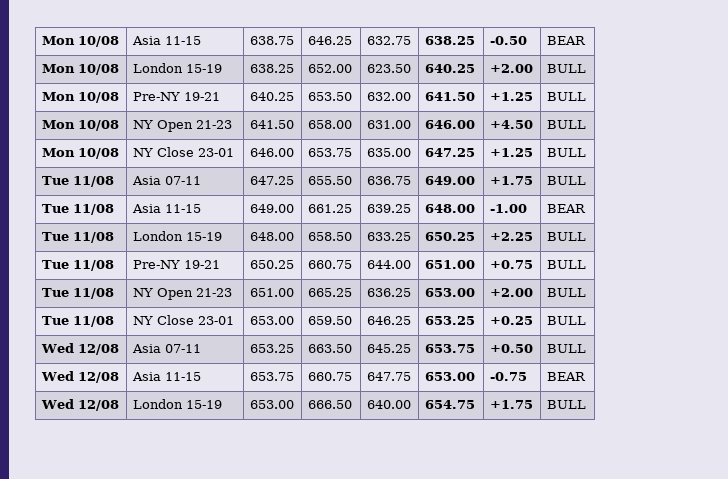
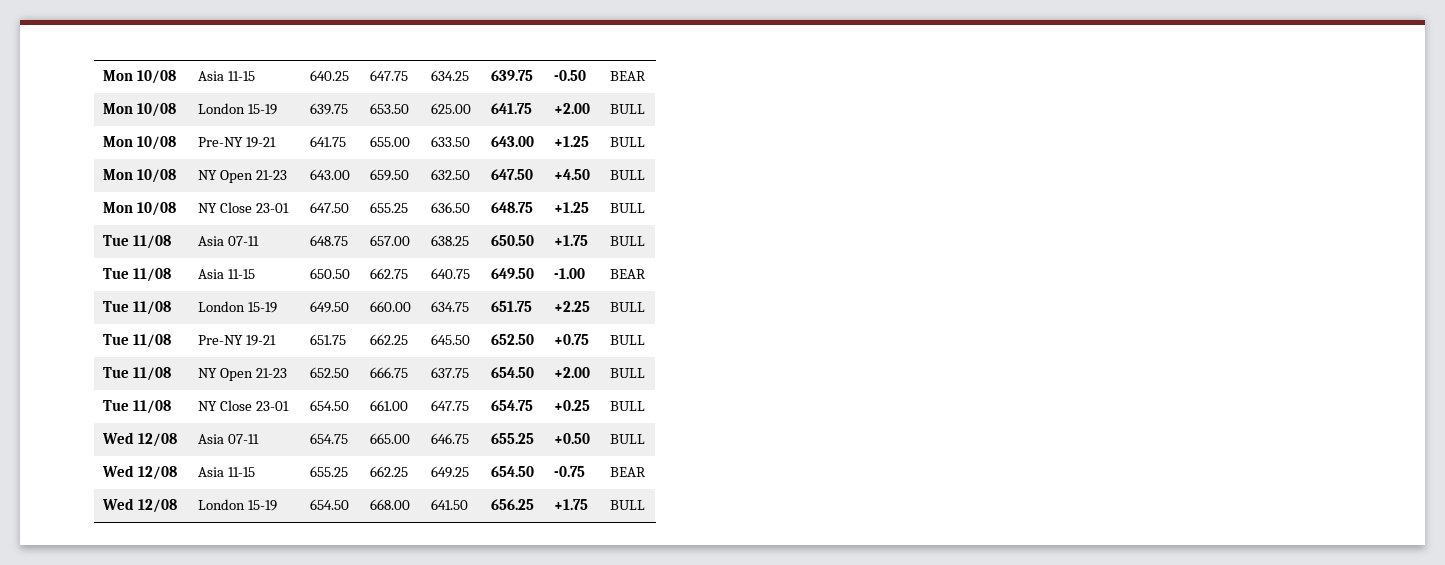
- Mon 10/08 | Asia 11-15 | 638.75 | 646.25 | 632.75 | 638.25 | -0.50 | BEAR
+ Mon 10/08 | Asia 11-15 | 640.25 | 647.75 | 634.25 | 639.75 | -0.50 | BEAR
- Mon 10/08 | London 15-19 | 638.25 | 652.00 | 623.50 | 640.25 | +2.00 | BULL
+ Mon 10/08 | London 15-19 | 639.75 | 653.50 | 625.00 | 641.75 | +2.00 | BULL
- Mon 10/08 | Pre-NY 19-21 | 640.25 | 653.50 | 632.00 | 641.50 | +1.25 | BULL
+ Mon 10/08 | Pre-NY 19-21 | 641.75 | 655.00 | 633.50 | 643.00 | +1.25 | BULL
- Mon 10/08 | NY Open 21-23 | 641.50 | 658.00 | 631.00 | 646.00 | +4.50 | BULL
+ Mon 10/08 | NY Open 21-23 | 643.00 | 659.50 | 632.50 | 647.50 | +4.50 | BULL
- Mon 10/08 | NY Close 23-01 | 646.00 | 653.75 | 635.00 | 647.25 | +1.25 | BULL
+ Mon 10/08 | NY Close 23-01 | 647.50 | 655.25 | 636.50 | 648.75 | +1.25 | BULL
- Tue 11/08 | Asia 07-11 | 647.25 | 655.50 | 636.75 | 649.00 | +1.75 | BULL
+ Tue 11/08 | Asia 07-11 | 648.75 | 657.00 | 638.25 | 650.50 | +1.75 | BULL
- Tue 11/08 | Asia 11-15 | 649.00 | 661.25 | 639.25 | 648.00 | -1.00 | BEAR
+ Tue 11/08 | Asia 11-15 | 650.50 | 662.75 | 640.75 | 649.50 | -1.00 | BEAR
- Tue 11/08 | London 15-19 | 648.00 | 658.50 | 633.25 | 650.25 | +2.25 | BULL
+ Tue 11/08 | London 15-19 | 649.50 | 660.00 | 634.75 | 651.75 | +2.25 | BULL
- Tue 11/08 | Pre-NY 19-21 | 650.25 | 660.75 | 644.00 | 651.00 | +0.75 | BULL
+ Tue 11/08 | Pre-NY 19-21 | 651.75 | 662.25 | 645.50 | 652.50 | +0.75 | BULL
- Tue 11/08 | NY Open 21-23 | 651.00 | 665.25 | 636.25 | 653.00 | +2.00 | BULL
+ Tue 11/08 | NY Open 21-23 | 652.50 | 666.75 | 637.75 | 654.50 | +2.00 | BULL
- Tue 11/08 | NY Close 23-01 | 653.00 | 659.50 | 646.25 | 653.25 | +0.25 | BULL
+ Tue 11/08 | NY Close 23-01 | 654.50 | 661.00 | 647.75 | 654.75 | +0.25 | BULL
- Wed 12/08 | Asia 07-11 | 653.25 | 663.50 | 645.25 | 653.75 | +0.50 | BULL
+ Wed 12/08 | Asia 07-11 | 654.75 | 665.00 | 646.75 | 655.25 | +0.50 | BULL
- Wed 12/08 | Asia 11-15 | 653.75 | 660.75 | 647.75 | 653.00 | -0.75 | BEAR
+ Wed 12/08 | Asia 11-15 | 655.25 | 662.25 | 649.25 | 654.50 | -0.75 | BEAR
- Wed 12/08 | London 15-19 | 653.00 | 666.50 | 640.00 | 654.75 | +1.75 | BULL
+ Wed 12/08 | London 15-19 | 654.50 | 668.00 | 641.50 | 656.25 | +1.75 | BULL

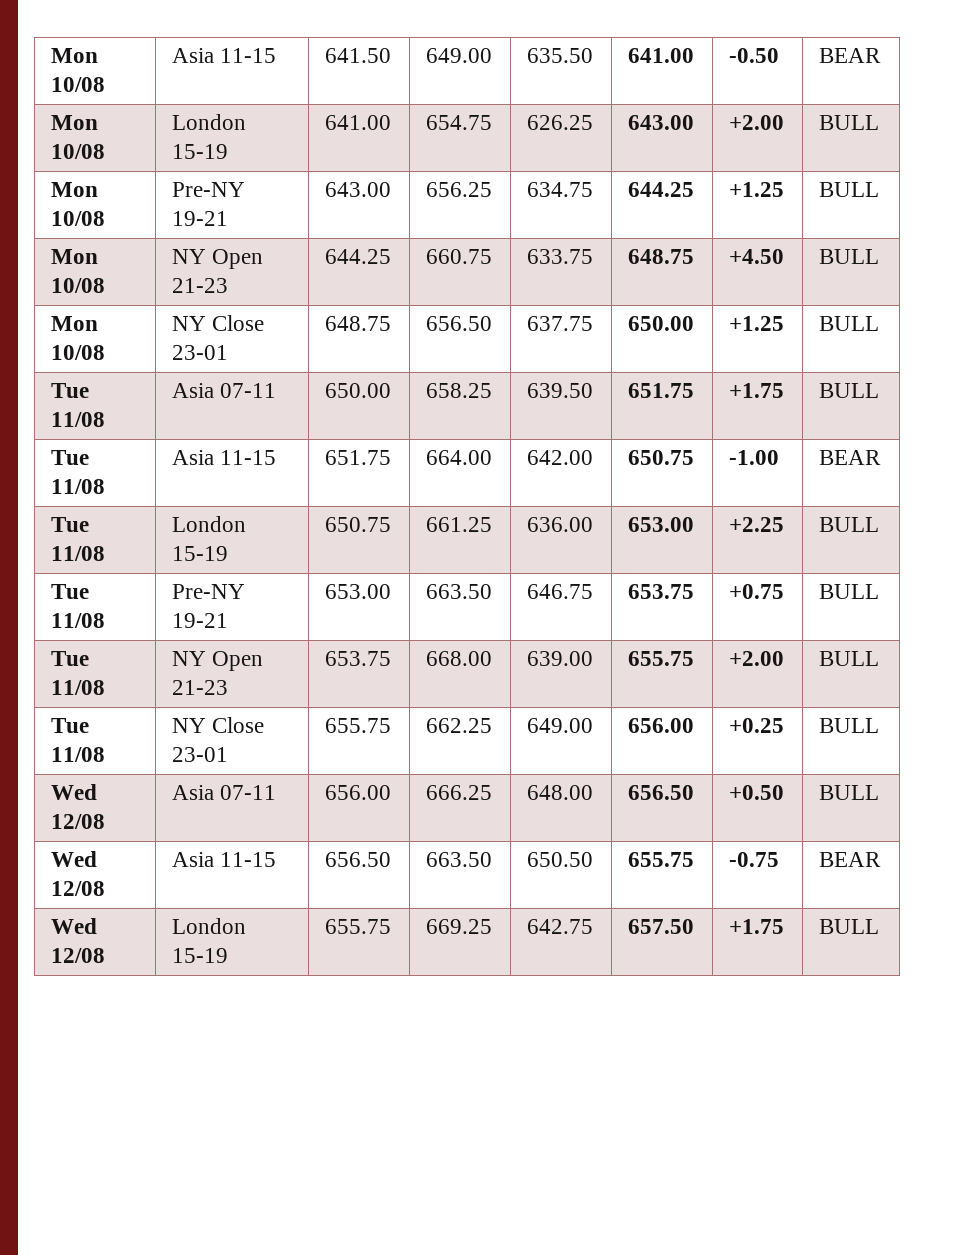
- Mon 10/08 | Asia 11-15 | 640.25 | 647.75 | 634.25 | 639.75 | -0.50 | BEAR
+ Mon 10/08 | Asia 11-15 | 641.50 | 649.00 | 635.50 | 641.00 | -0.50 | BEAR
- Mon 10/08 | London 15-19 | 639.75 | 653.50 | 625.00 | 641.75 | +2.00 | BULL
+ Mon 10/08 | London 15-19 | 641.00 | 654.75 | 626.25 | 643.00 | +2.00 | BULL
- Mon 10/08 | Pre-NY 19-21 | 641.75 | 655.00 | 633.50 | 643.00 | +1.25 | BULL
+ Mon 10/08 | Pre-NY 19-21 | 643.00 | 656.25 | 634.75 | 644.25 | +1.25 | BULL
- Mon 10/08 | NY Open 21-23 | 643.00 | 659.50 | 632.50 | 647.50 | +4.50 | BULL
+ Mon 10/08 | NY Open 21-23 | 644.25 | 660.75 | 633.75 | 648.75 | +4.50 | BULL
- Mon 10/08 | NY Close 23-01 | 647.50 | 655.25 | 636.50 | 648.75 | +1.25 | BULL
+ Mon 10/08 | NY Close 23-01 | 648.75 | 656.50 | 637.75 | 650.00 | +1.25 | BULL
- Tue 11/08 | Asia 07-11 | 648.75 | 657.00 | 638.25 | 650.50 | +1.75 | BULL
+ Tue 11/08 | Asia 07-11 | 650.00 | 658.25 | 639.50 | 651.75 | +1.75 | BULL
- Tue 11/08 | Asia 11-15 | 650.50 | 662.75 | 640.75 | 649.50 | -1.00 | BEAR
+ Tue 11/08 | Asia 11-15 | 651.75 | 664.00 | 642.00 | 650.75 | -1.00 | BEAR
- Tue 11/08 | London 15-19 | 649.50 | 660.00 | 634.75 | 651.75 | +2.25 | BULL
+ Tue 11/08 | London 15-19 | 650.75 | 661.25 | 636.00 | 653.00 | +2.25 | BULL
- Tue 11/08 | Pre-NY 19-21 | 651.75 | 662.25 | 645.50 | 652.50 | +0.75 | BULL
+ Tue 11/08 | Pre-NY 19-21 | 653.00 | 663.50 | 646.75 | 653.75 | +0.75 | BULL
- Tue 11/08 | NY Open 21-23 | 652.50 | 666.75 | 637.75 | 654.50 | +2.00 | BULL
+ Tue 11/08 | NY Open 21-23 | 653.75 | 668.00 | 639.00 | 655.75 | +2.00 | BULL
- Tue 11/08 | NY Close 23-01 | 654.50 | 661.00 | 647.75 | 654.75 | +0.25 | BULL
+ Tue 11/08 | NY Close 23-01 | 655.75 | 662.25 | 649.00 | 656.00 | +0.25 | BULL
- Wed 12/08 | Asia 07-11 | 654.75 | 665.00 | 646.75 | 655.25 | +0.50 | BULL
+ Wed 12/08 | Asia 07-11 | 656.00 | 666.25 | 648.00 | 656.50 | +0.50 | BULL
- Wed 12/08 | Asia 11-15 | 655.25 | 662.25 | 649.25 | 654.50 | -0.75 | BEAR
+ Wed 12/08 | Asia 11-15 | 656.50 | 663.50 | 650.50 | 655.75 | -0.75 | BEAR
- Wed 12/08 | London 15-19 | 654.50 | 668.00 | 641.50 | 656.25 | +1.75 | BULL
+ Wed 12/08 | London 15-19 | 655.75 | 669.25 | 642.75 | 657.50 | +1.75 | BULL

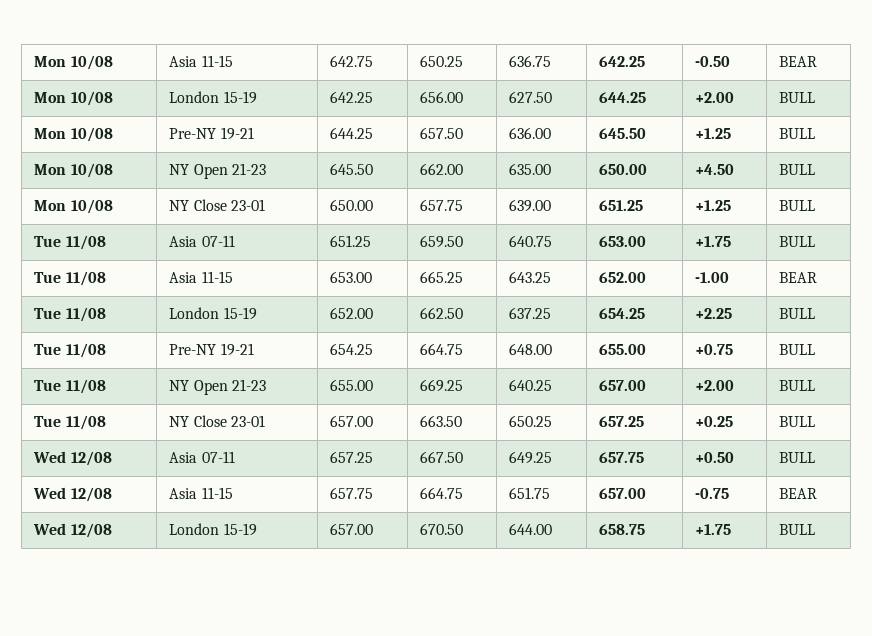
- Mon 10/08 | Asia 11-15 | 641.50 | 649.00 | 635.50 | 641.00 | -0.50 | BEAR
+ Mon 10/08 | Asia 11-15 | 642.75 | 650.25 | 636.75 | 642.25 | -0.50 | BEAR
- Mon 10/08 | London 15-19 | 641.00 | 654.75 | 626.25 | 643.00 | +2.00 | BULL
+ Mon 10/08 | London 15-19 | 642.25 | 656.00 | 627.50 | 644.25 | +2.00 | BULL
- Mon 10/08 | Pre-NY 19-21 | 643.00 | 656.25 | 634.75 | 644.25 | +1.25 | BULL
+ Mon 10/08 | Pre-NY 19-21 | 644.25 | 657.50 | 636.00 | 645.50 | +1.25 | BULL
- Mon 10/08 | NY Open 21-23 | 644.25 | 660.75 | 633.75 | 648.75 | +4.50 | BULL
+ Mon 10/08 | NY Open 21-23 | 645.50 | 662.00 | 635.00 | 650.00 | +4.50 | BULL
- Mon 10/08 | NY Close 23-01 | 648.75 | 656.50 | 637.75 | 650.00 | +1.25 | BULL
+ Mon 10/08 | NY Close 23-01 | 650.00 | 657.75 | 639.00 | 651.25 | +1.25 | BULL
- Tue 11/08 | Asia 07-11 | 650.00 | 658.25 | 639.50 | 651.75 | +1.75 | BULL
+ Tue 11/08 | Asia 07-11 | 651.25 | 659.50 | 640.75 | 653.00 | +1.75 | BULL
- Tue 11/08 | Asia 11-15 | 651.75 | 664.00 | 642.00 | 650.75 | -1.00 | BEAR
+ Tue 11/08 | Asia 11-15 | 653.00 | 665.25 | 643.25 | 652.00 | -1.00 | BEAR
- Tue 11/08 | London 15-19 | 650.75 | 661.25 | 636.00 | 653.00 | +2.25 | BULL
+ Tue 11/08 | London 15-19 | 652.00 | 662.50 | 637.25 | 654.25 | +2.25 | BULL
- Tue 11/08 | Pre-NY 19-21 | 653.00 | 663.50 | 646.75 | 653.75 | +0.75 | BULL
+ Tue 11/08 | Pre-NY 19-21 | 654.25 | 664.75 | 648.00 | 655.00 | +0.75 | BULL
- Tue 11/08 | NY Open 21-23 | 653.75 | 668.00 | 639.00 | 655.75 | +2.00 | BULL
+ Tue 11/08 | NY Open 21-23 | 655.00 | 669.25 | 640.25 | 657.00 | +2.00 | BULL
- Tue 11/08 | NY Close 23-01 | 655.75 | 662.25 | 649.00 | 656.00 | +0.25 | BULL
+ Tue 11/08 | NY Close 23-01 | 657.00 | 663.50 | 650.25 | 657.25 | +0.25 | BULL
- Wed 12/08 | Asia 07-11 | 656.00 | 666.25 | 648.00 | 656.50 | +0.50 | BULL
+ Wed 12/08 | Asia 07-11 | 657.25 | 667.50 | 649.25 | 657.75 | +0.50 | BULL
- Wed 12/08 | Asia 11-15 | 656.50 | 663.50 | 650.50 | 655.75 | -0.75 | BEAR
+ Wed 12/08 | Asia 11-15 | 657.75 | 664.75 | 651.75 | 657.00 | -0.75 | BEAR
- Wed 12/08 | London 15-19 | 655.75 | 669.25 | 642.75 | 657.50 | +1.75 | BULL
+ Wed 12/08 | London 15-19 | 657.00 | 670.50 | 644.00 | 658.75 | +1.75 | BULL

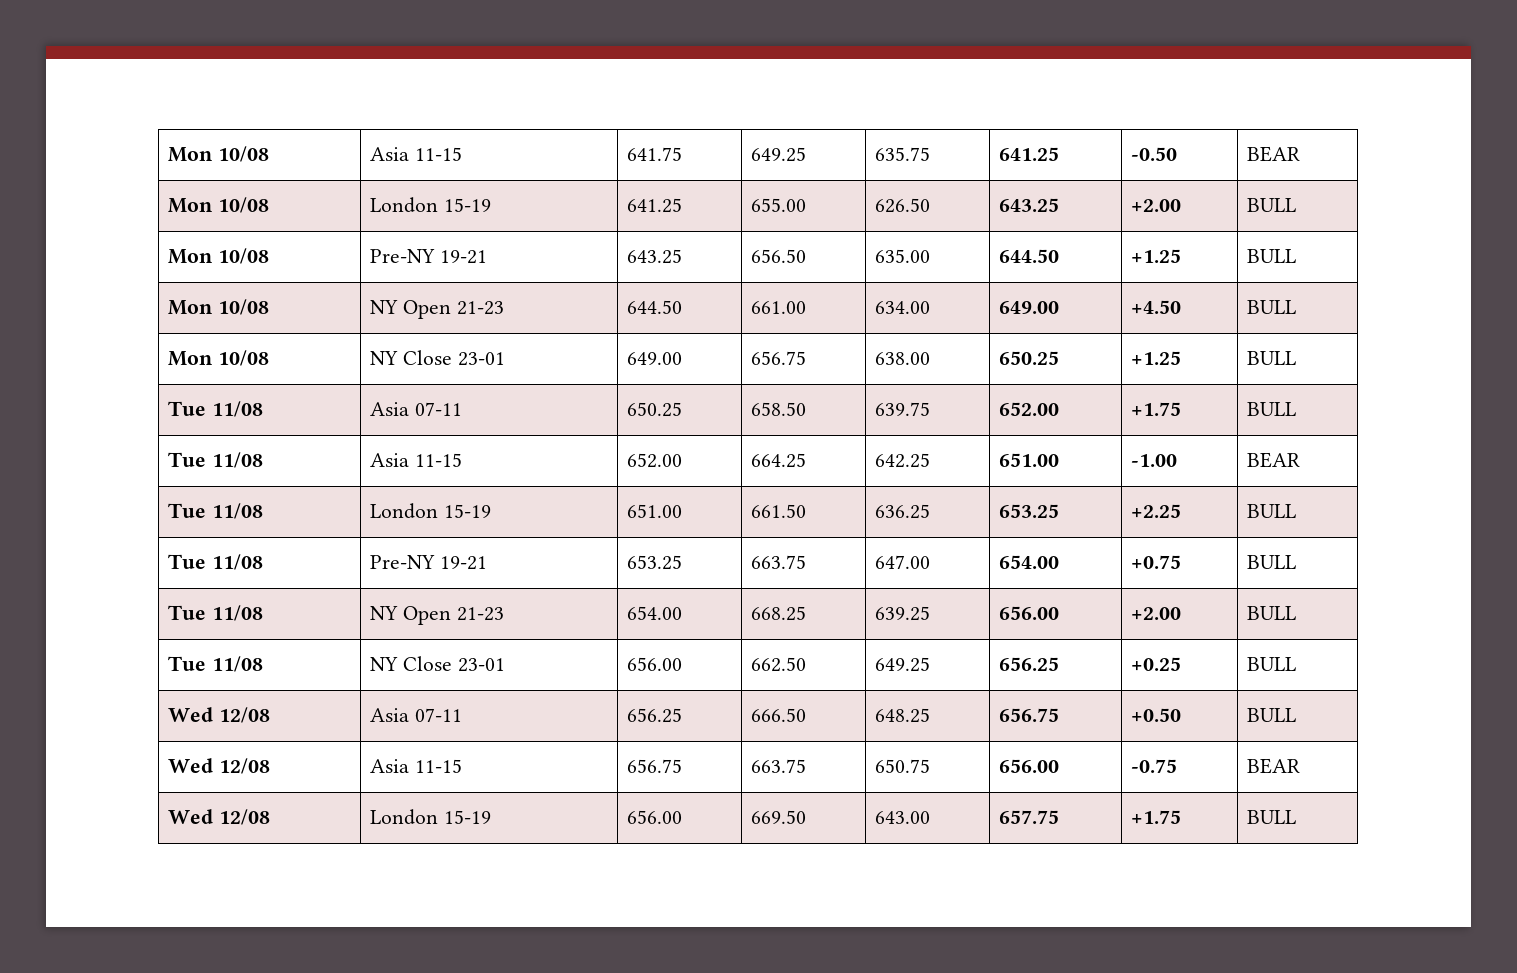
- Mon 10/08 | Asia 11-15 | 642.75 | 650.25 | 636.75 | 642.25 | -0.50 | BEAR
+ Mon 10/08 | Asia 11-15 | 641.75 | 649.25 | 635.75 | 641.25 | -0.50 | BEAR
- Mon 10/08 | London 15-19 | 642.25 | 656.00 | 627.50 | 644.25 | +2.00 | BULL
+ Mon 10/08 | London 15-19 | 641.25 | 655.00 | 626.50 | 643.25 | +2.00 | BULL
- Mon 10/08 | Pre-NY 19-21 | 644.25 | 657.50 | 636.00 | 645.50 | +1.25 | BULL
+ Mon 10/08 | Pre-NY 19-21 | 643.25 | 656.50 | 635.00 | 644.50 | +1.25 | BULL
- Mon 10/08 | NY Open 21-23 | 645.50 | 662.00 | 635.00 | 650.00 | +4.50 | BULL
+ Mon 10/08 | NY Open 21-23 | 644.50 | 661.00 | 634.00 | 649.00 | +4.50 | BULL
- Mon 10/08 | NY Close 23-01 | 650.00 | 657.75 | 639.00 | 651.25 | +1.25 | BULL
+ Mon 10/08 | NY Close 23-01 | 649.00 | 656.75 | 638.00 | 650.25 | +1.25 | BULL
- Tue 11/08 | Asia 07-11 | 651.25 | 659.50 | 640.75 | 653.00 | +1.75 | BULL
+ Tue 11/08 | Asia 07-11 | 650.25 | 658.50 | 639.75 | 652.00 | +1.75 | BULL
- Tue 11/08 | Asia 11-15 | 653.00 | 665.25 | 643.25 | 652.00 | -1.00 | BEAR
+ Tue 11/08 | Asia 11-15 | 652.00 | 664.25 | 642.25 | 651.00 | -1.00 | BEAR
- Tue 11/08 | London 15-19 | 652.00 | 662.50 | 637.25 | 654.25 | +2.25 | BULL
+ Tue 11/08 | London 15-19 | 651.00 | 661.50 | 636.25 | 653.25 | +2.25 | BULL
- Tue 11/08 | Pre-NY 19-21 | 654.25 | 664.75 | 648.00 | 655.00 | +0.75 | BULL
+ Tue 11/08 | Pre-NY 19-21 | 653.25 | 663.75 | 647.00 | 654.00 | +0.75 | BULL
- Tue 11/08 | NY Open 21-23 | 655.00 | 669.25 | 640.25 | 657.00 | +2.00 | BULL
+ Tue 11/08 | NY Open 21-23 | 654.00 | 668.25 | 639.25 | 656.00 | +2.00 | BULL
- Tue 11/08 | NY Close 23-01 | 657.00 | 663.50 | 650.25 | 657.25 | +0.25 | BULL
+ Tue 11/08 | NY Close 23-01 | 656.00 | 662.50 | 649.25 | 656.25 | +0.25 | BULL
- Wed 12/08 | Asia 07-11 | 657.25 | 667.50 | 649.25 | 657.75 | +0.50 | BULL
+ Wed 12/08 | Asia 07-11 | 656.25 | 666.50 | 648.25 | 656.75 | +0.50 | BULL
- Wed 12/08 | Asia 11-15 | 657.75 | 664.75 | 651.75 | 657.00 | -0.75 | BEAR
+ Wed 12/08 | Asia 11-15 | 656.75 | 663.75 | 650.75 | 656.00 | -0.75 | BEAR
- Wed 12/08 | London 15-19 | 657.00 | 670.50 | 644.00 | 658.75 | +1.75 | BULL
+ Wed 12/08 | London 15-19 | 656.00 | 669.50 | 643.00 | 657.75 | +1.75 | BULL

